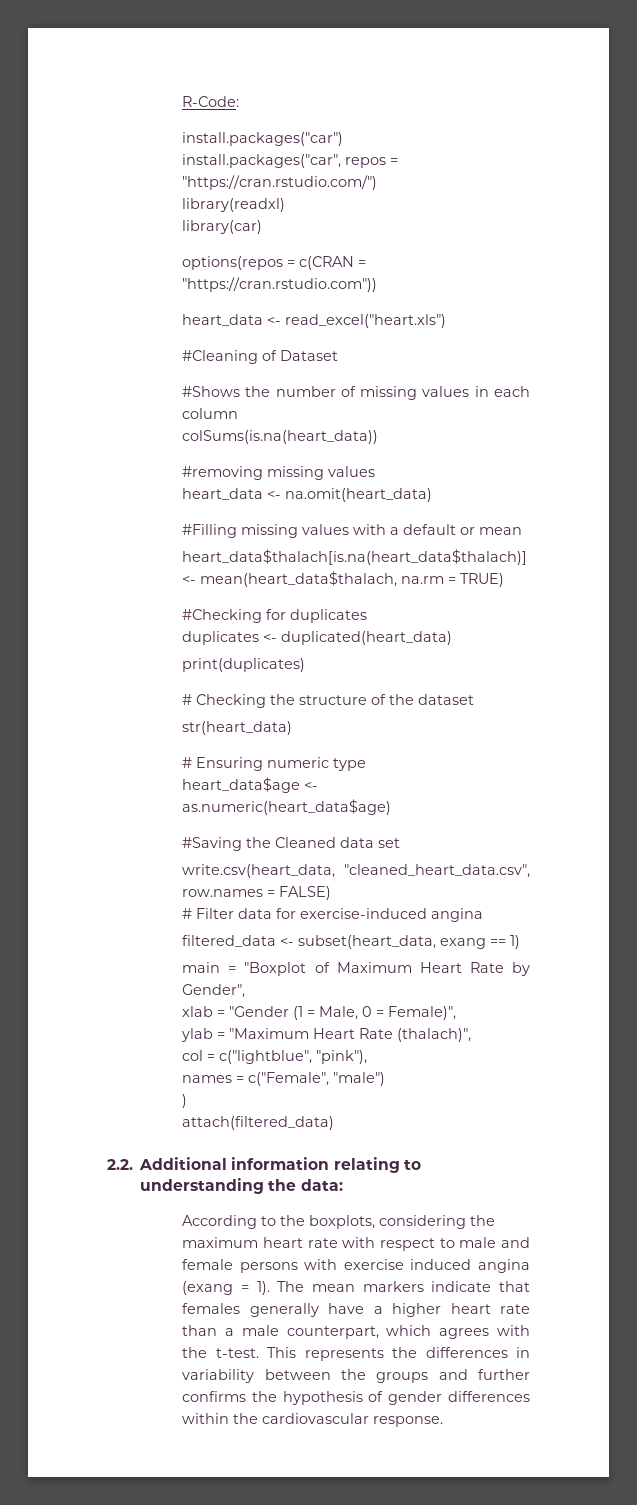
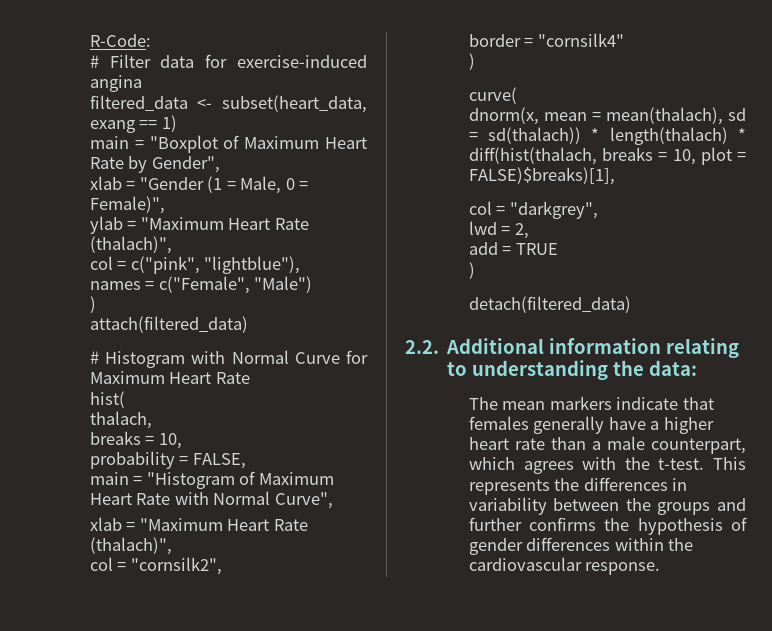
- install.packages("car")
- install.packages("car", repos = "https://cran.rstudio.com/")
- library(readxl)
- library(car)
- options(repos = c(CRAN = "https://cran.rstudio.com"))
- heart_data <- read_excel("heart.xls")
- #Cleaning of Dataset
- #Shows the number of missing values in each column
- colSums(is.na(heart_data))
- #removing missing values
- heart_data <- na.omit(heart_data)
- #Filling missing values with a default or mean
- heart_data$thalach[is.na(heart_data$thalach)] <- mean(heart_data$thalach, na.rm = TRUE)
- #Checking for duplicates
- duplicates <- duplicated(heart_data)
- print(duplicates)
- # Checking the structure of the dataset
- str(heart_data)
- # Ensuring numeric type
- heart_data$age <- as.numeric(heart_data$age)
- #Saving the Cleaned data set
- write.csv(heart_data, "cleaned_heart_data.csv", row.names = FALSE)
- col = c("lightblue", "pink"),
+ col = c("pink", "lightblue"),
- names = c("Female", "male")
+ names = c("Female", "Male")
+ # Histogram with Normal Curve for Maximum Heart Rate
+ hist(
+ thalach,
+ breaks = 10,
+ probability = FALSE,
+ main = "Histogram of Maximum Heart Rate with Normal Curve",
+ xlab = "Maximum Heart Rate (thalach)",
+ col = "cornsilk2",
+ border = "cornsilk4"
+ )
+ curve(
+ dnorm(x, mean = mean(thalach), sd = sd(thalach)) * length(thalach) * diff(hist(thalach, breaks = 10, plot = FALSE)$breaks)[1],
+ col = "darkgrey",
+ lwd = 2,
+ add = TRUE
+ )
+ detach(filtered_data)
- According to the boxplots, considering the maximum heart rate with respect to male and female persons with exercise induced angina (exang = 1).

